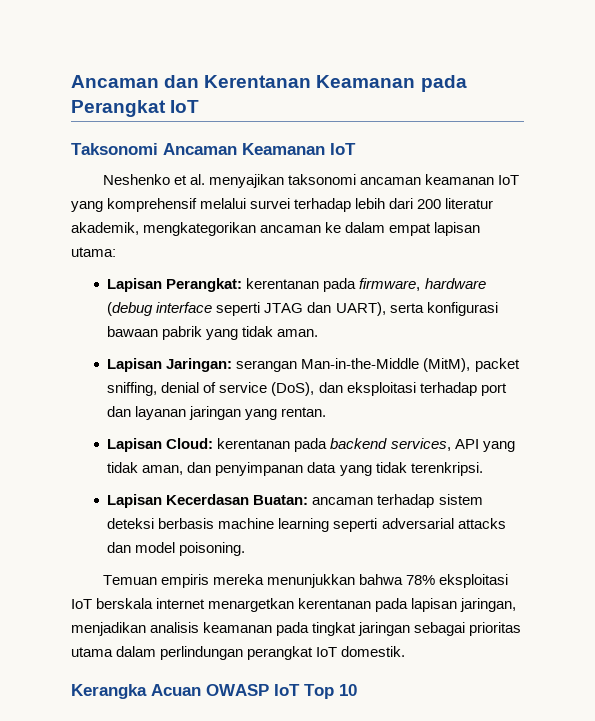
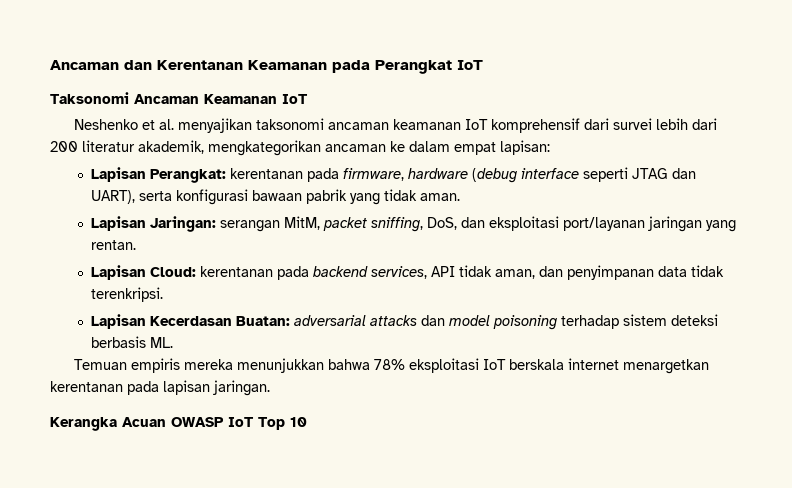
- Neshenko et al. menyajikan taksonomi ancaman keamanan IoT yang komprehensif melalui survei terhadap lebih dari 200 literatur akademik, mengkategorikan ancaman ke dalam empat lapisan utama:
+ Neshenko et al. menyajikan taksonomi ancaman keamanan IoT komprehensif dari survei lebih dari 200 literatur akademik, mengkategorikan ancaman ke dalam empat lapisan:
- Lapisan Jaringan: serangan Man-in-the-Middle (MitM), packet sniffing, denial of service (DoS), dan eksploitasi terhadap port dan layanan jaringan yang rentan.
+ Lapisan Jaringan: serangan MitM, packet sniffing, DoS, dan eksploitasi port/layanan jaringan yang rentan.
- Lapisan Cloud: kerentanan pada backend services, API yang tidak aman, dan penyimpanan data yang tidak terenkripsi.
+ Lapisan Cloud: kerentanan pada backend services, API tidak aman, dan penyimpanan data tidak terenkripsi.
- Lapisan Kecerdasan Buatan: ancaman terhadap sistem deteksi berbasis machine learning seperti adversarial attacks dan model poisoning.
+ Lapisan Kecerdasan Buatan: adversarial attacks dan model poisoning terhadap sistem deteksi berbasis ML.
- Temuan empiris mereka menunjukkan bahwa 78% eksploitasi IoT berskala internet menargetkan kerentanan pada lapisan jaringan, menjadikan analisis keamanan pada tingkat jaringan sebagai prioritas utama dalam perlindungan perangkat IoT domestik.
+ Temuan empiris mereka menunjukkan bahwa 78% eksploitasi IoT berskala internet menargetkan kerentanan pada lapisan jaringan.

